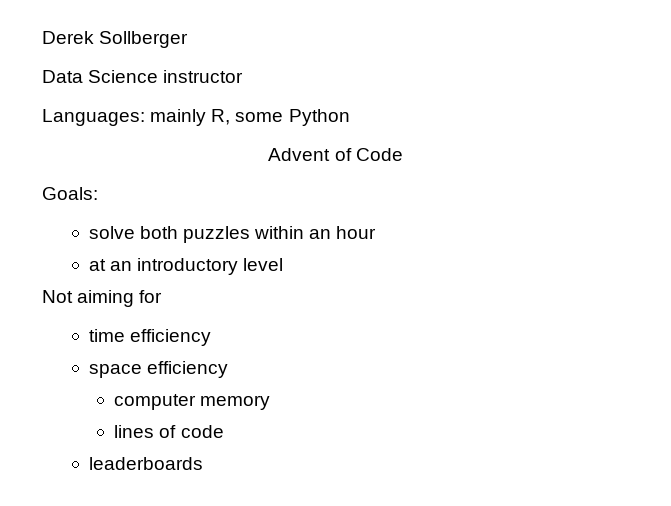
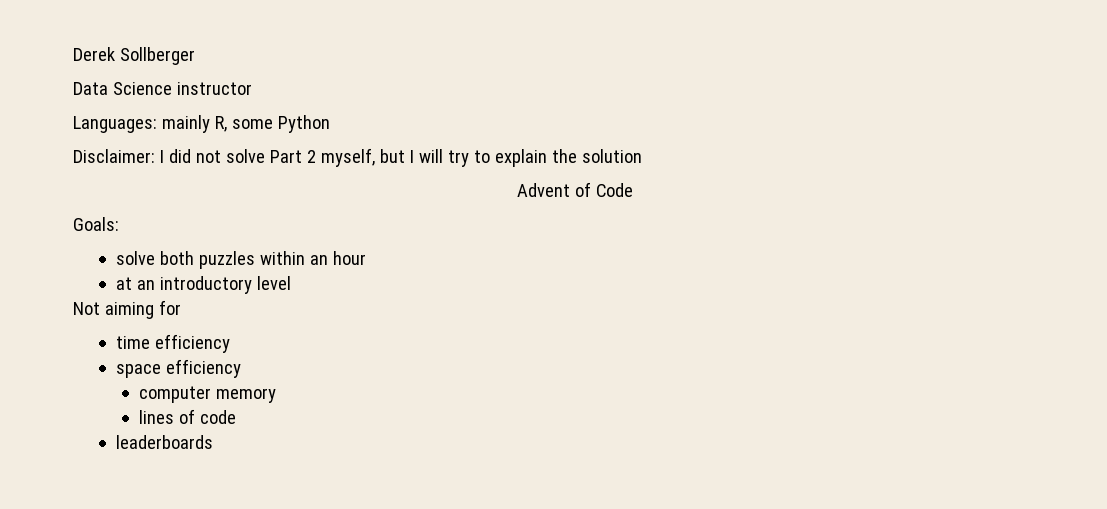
+ Disclaimer: I did not solve Part 2 myself, but I will try to explain the solution

